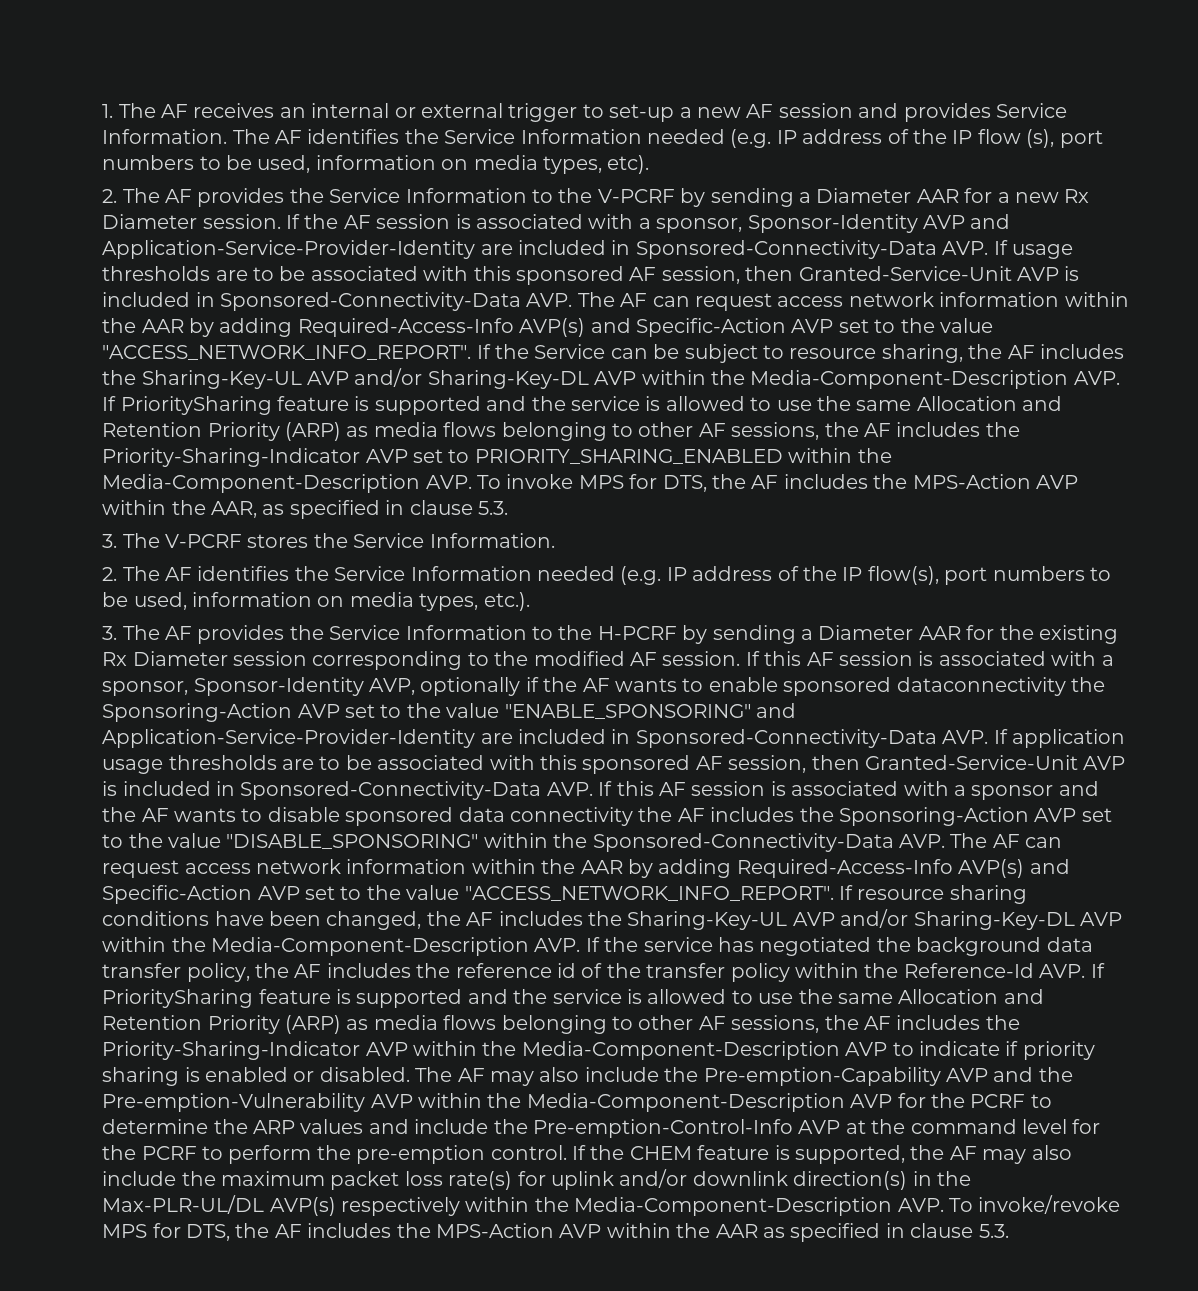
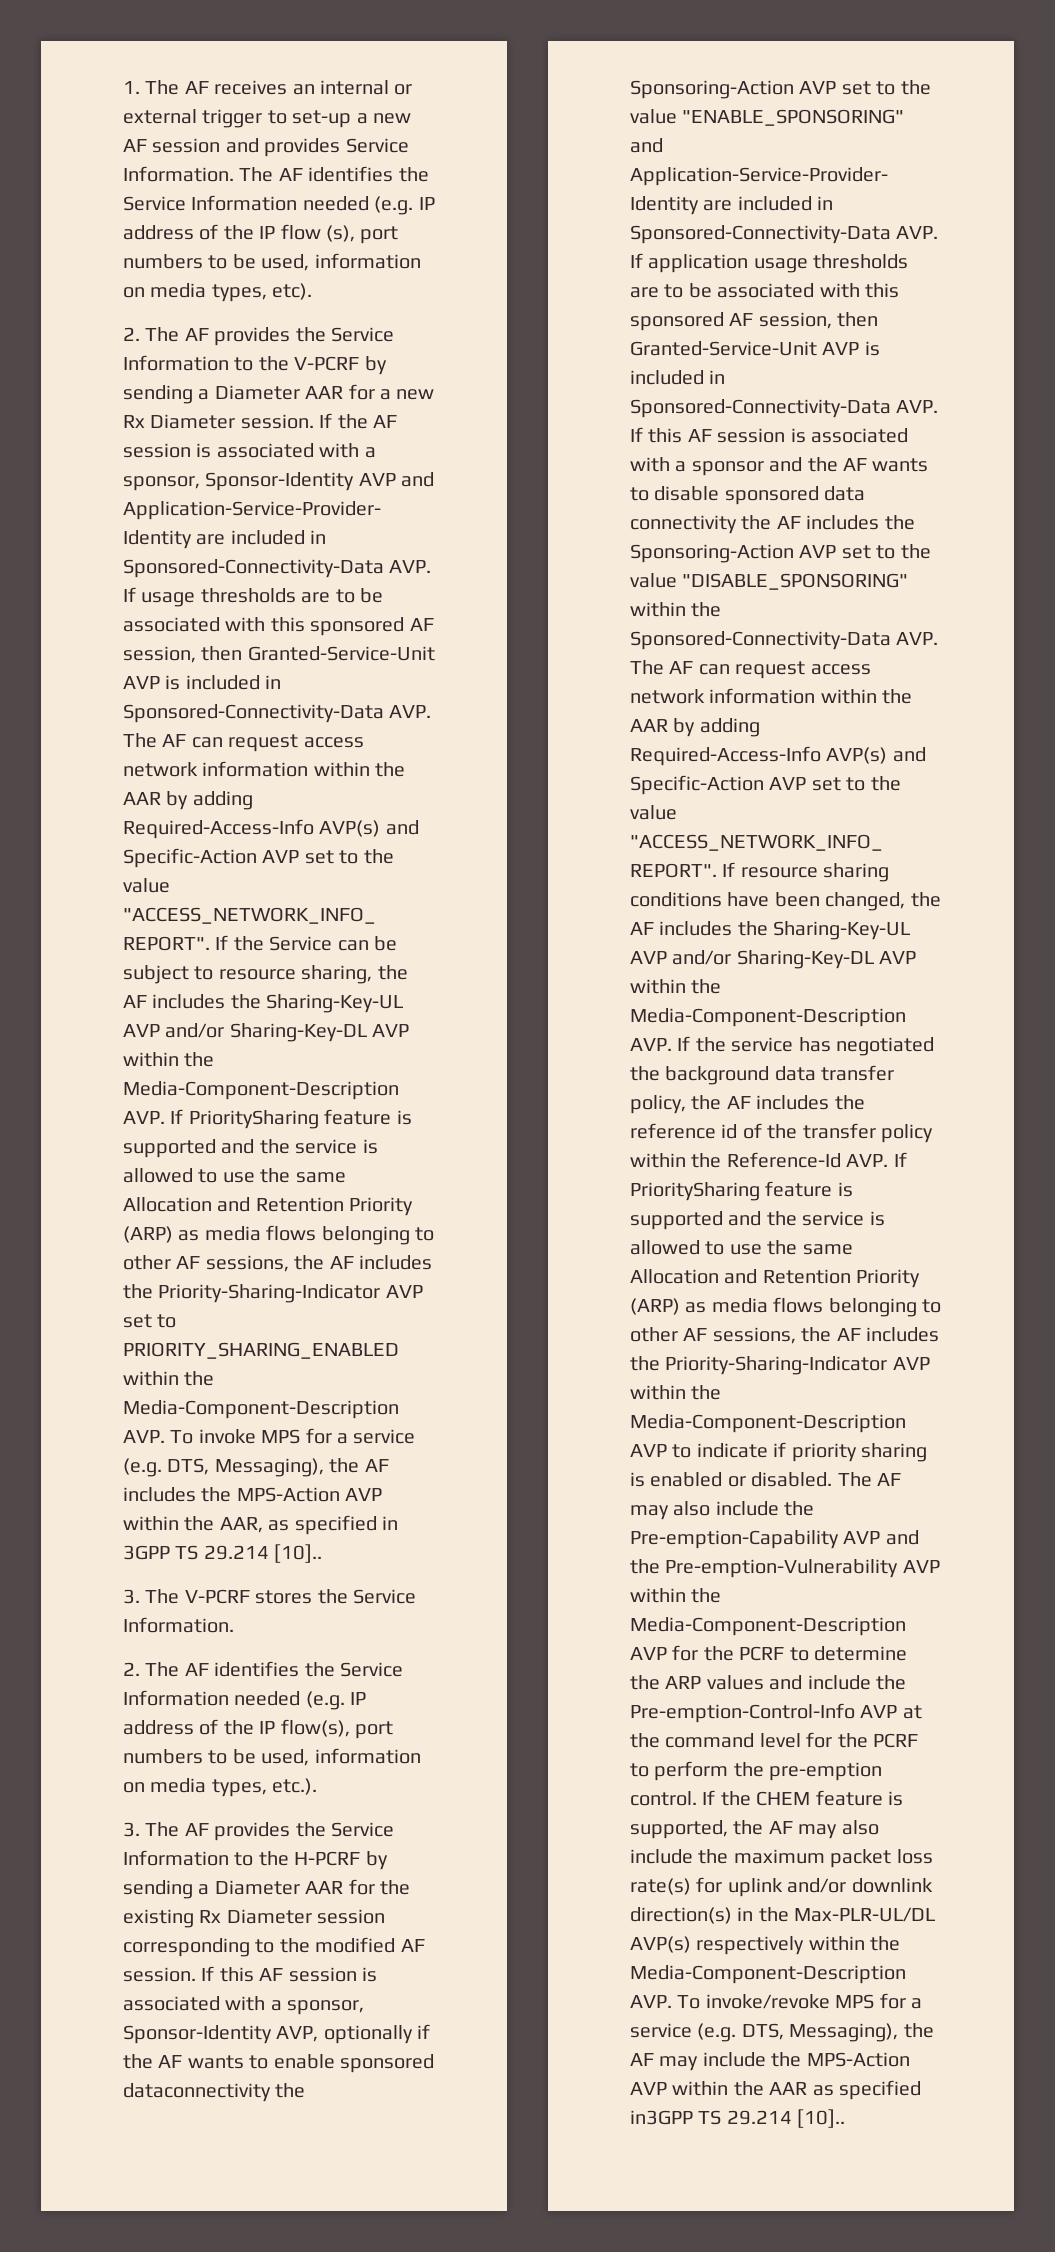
- If the Service can be subject to resource sharing, the AF includes the Sharing-Key-UL AVP and/or Sharing-Key-DL AVP within the Media-Component-Description AVP. If PrioritySharing feature is supported and the service is allowed to use the same Allocation and Retention Priority (ARP) as media flows belonging to other AF sessions, the AF includes the Priority-Sharing-Indicator AVP set to PRIORITY_SHARING_ENABLED within the Media-Component-Description AVP. To invoke MPS for DTS, the AF includes the MPS-Action AVP within the AAR, as specified in clause 5.3.
+ If the Service can be subject to resource sharing, the AF includes the Sharing-Key-UL AVP and/or Sharing-Key-DL AVP within the Media-Component-Description AVP. If PrioritySharing feature is supported and the service is allowed to use the same Allocation and Retention Priority (ARP) as media flows belonging to other AF sessions, the AF includes the Priority-Sharing-Indicator AVP set to PRIORITY_SHARING_ENABLED within the Media-Component-Description AVP. To invoke MPS for a service (e.g. DTS, Messaging), the AF includes the MPS-Action AVP within the AAR, as specified in 3GPP TS 29.214 [10]..
- If the CHEM feature is supported, the AF may also include the maximum packet loss rate(s) for uplink and/or downlink direction(s) in the Max-PLR-UL/DL AVP(s) respectively within the Media-Component-Description AVP. To invoke/revoke MPS for DTS, the AF includes the MPS-Action AVP within the AAR as specified in clause 5.3.
+ If the CHEM feature is supported, the AF may also include the maximum packet loss rate(s) for uplink and/or downlink direction(s) in the Max-PLR-UL/DL AVP(s) respectively within the Media-Component-Description AVP. To invoke/revoke MPS for a service (e.g. DTS, Messaging), the AF may include the MPS-Action AVP within the AAR as specified in3GPP TS 29.214 [10]..

